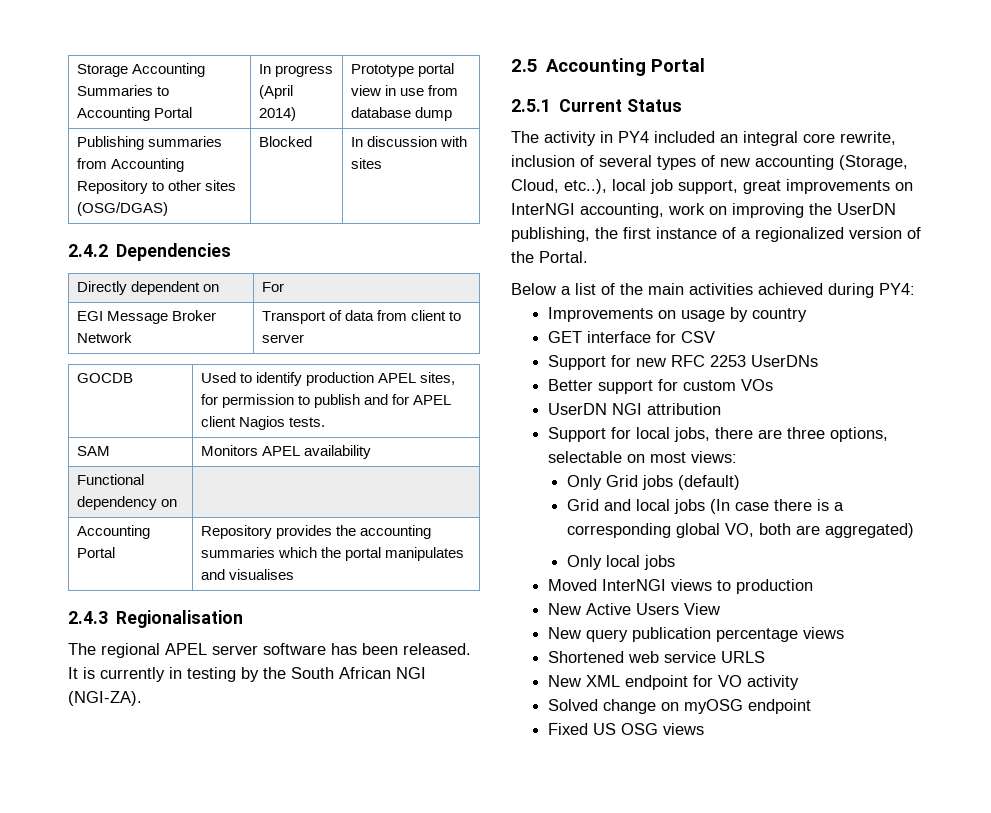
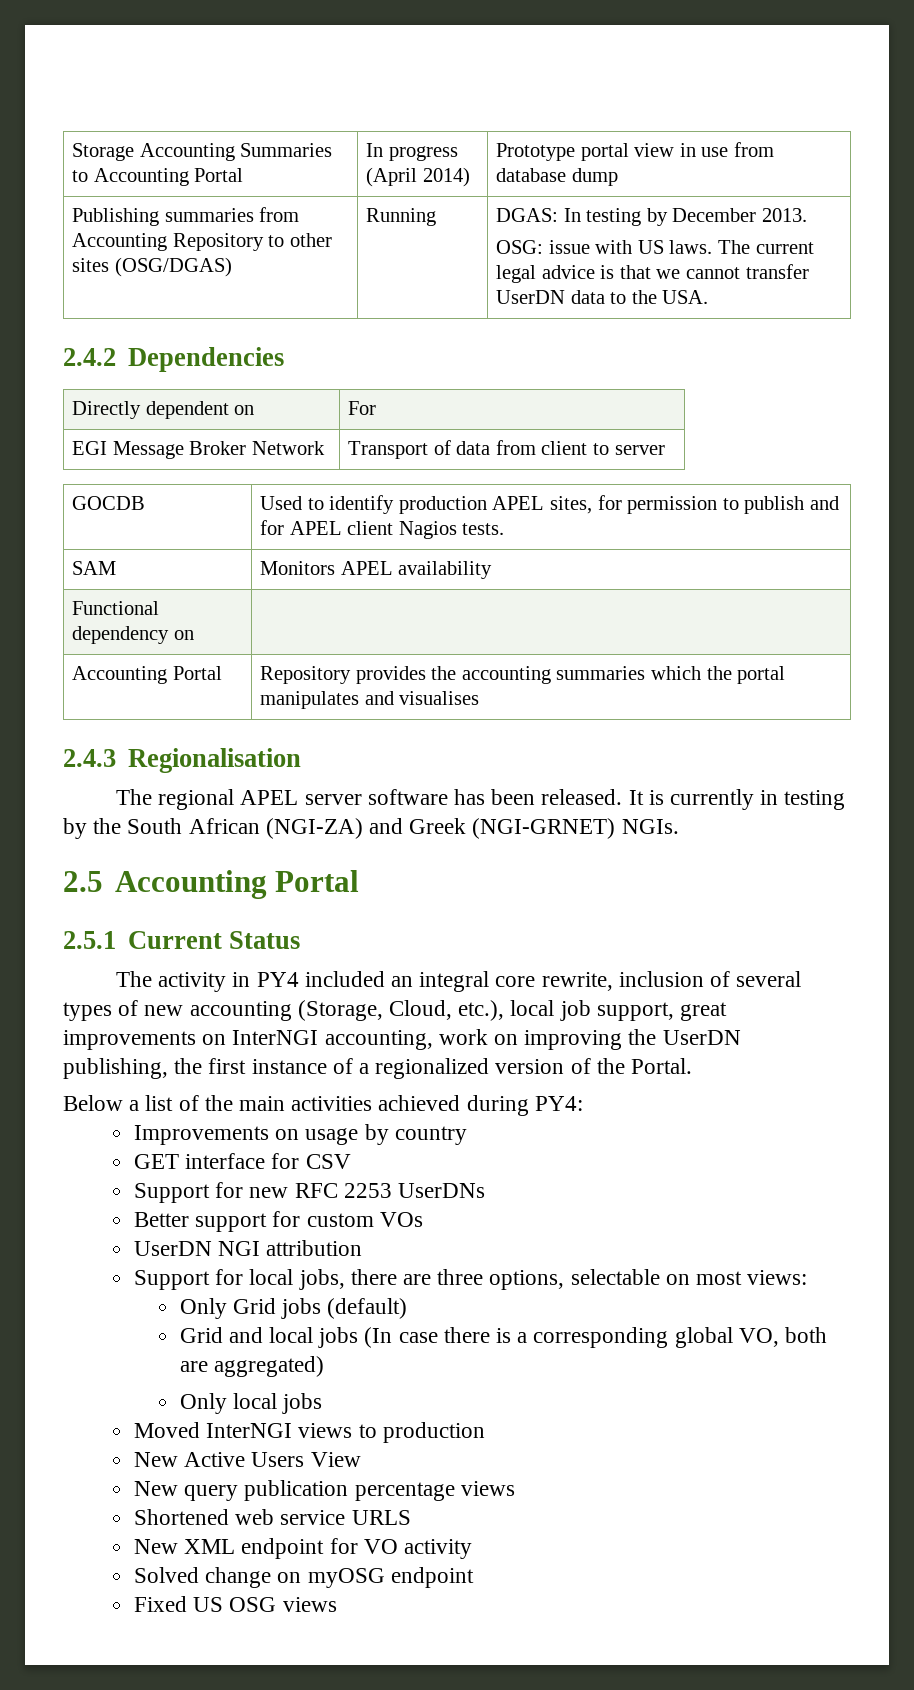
- Publishing summaries from Accounting Repository to other sites (OSG/DGAS) | Blocked | In discussion with sites
+ Publishing summaries from Accounting Repository to other sites (OSG/DGAS) | Running | DGAS: In testing by December 2013.
+ OSG: issue with US laws. The current legal advice is that we cannot transfer UserDN data to the USA.
- It is currently in testing by the South African NGI (NGI-ZA).
+ It is currently in testing by the South African (NGI-ZA) and Greek (NGI-GRNET) NGIs.
- The activity in PY4 included an integral core rewrite, inclusion of several types of new accounting (Storage, Cloud, etc..), local job support, great improvements on InterNGI accounting, work on improving the UserDN publishing, the first instance of a regionalized version of the Portal.
+ The activity in PY4 included an integral core rewrite, inclusion of several types of new accounting (Storage, Cloud, etc.), local job support, great improvements on InterNGI accounting, work on improving the UserDN publishing, the first instance of a regionalized version of the Portal.

